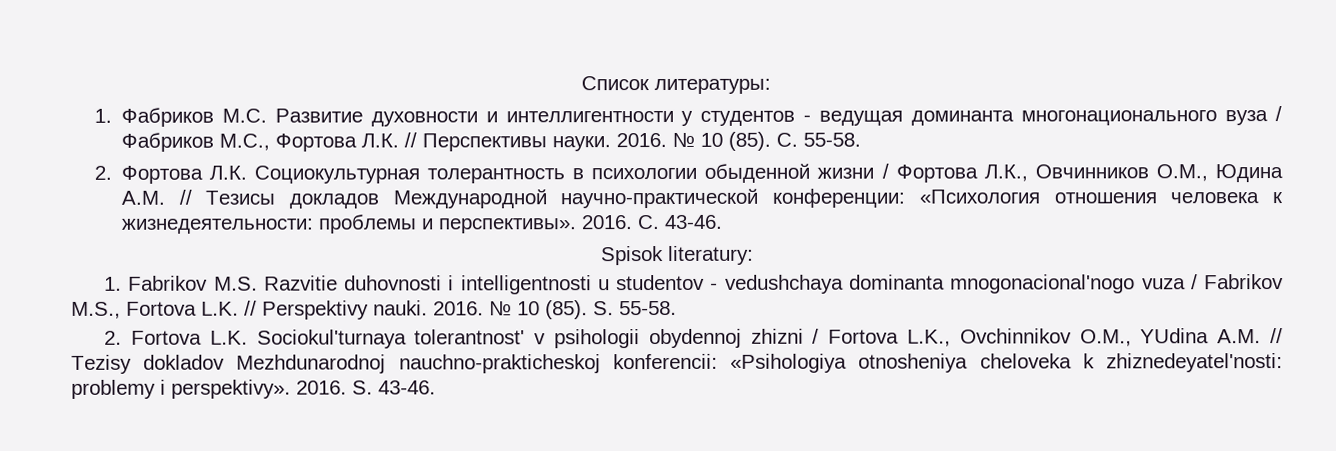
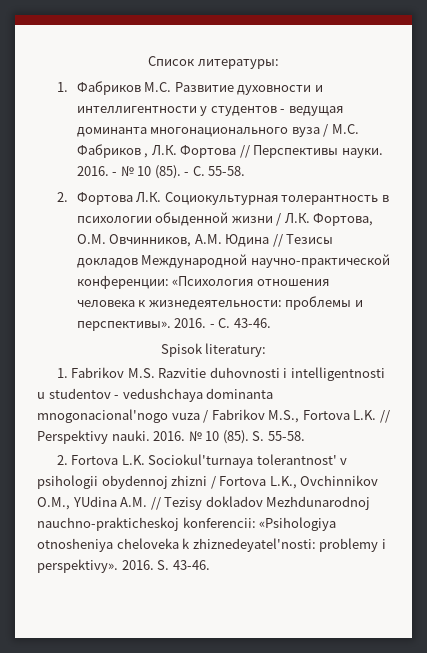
- 1. Фабриков М.С. Развитие духовности и интеллигентности у студентов - ведущая доминанта многонационального вуза / Фабриков М.С., Фортова Л.К. // Перспективы науки.
+ 1. Фабриков М.С. Развитие духовности и интеллигентности у студентов - ведущая доминанта многонационального вуза / М.С. Фабриков , Л.К. Фортова // Перспективы науки.
- № 10 (85). С. 55-58.
+ - № 10 (85). - С. 55-58.
- 2. Фортова Л.К. Социокультурная толерантность в психологии обыденной жизни / Фортова Л.К., Овчинников О.М., Юдина А.М. // Тезисы докладов Международной научно-практической конференции: «Психология отношения человека к жизнедеятельности: проблемы и перспективы».
+ 2. Фортова Л.К. Социокультурная толерантность в психологии обыденной жизни / Л.К. Фортова, О.М. Овчинников, А.М. Юдина // Тезисы докладов Международной научно-практической конференции: «Психология отношения человека к жизнедеятельности: проблемы и перспективы».
- С. 43-46.
+ - С. 43-46.

